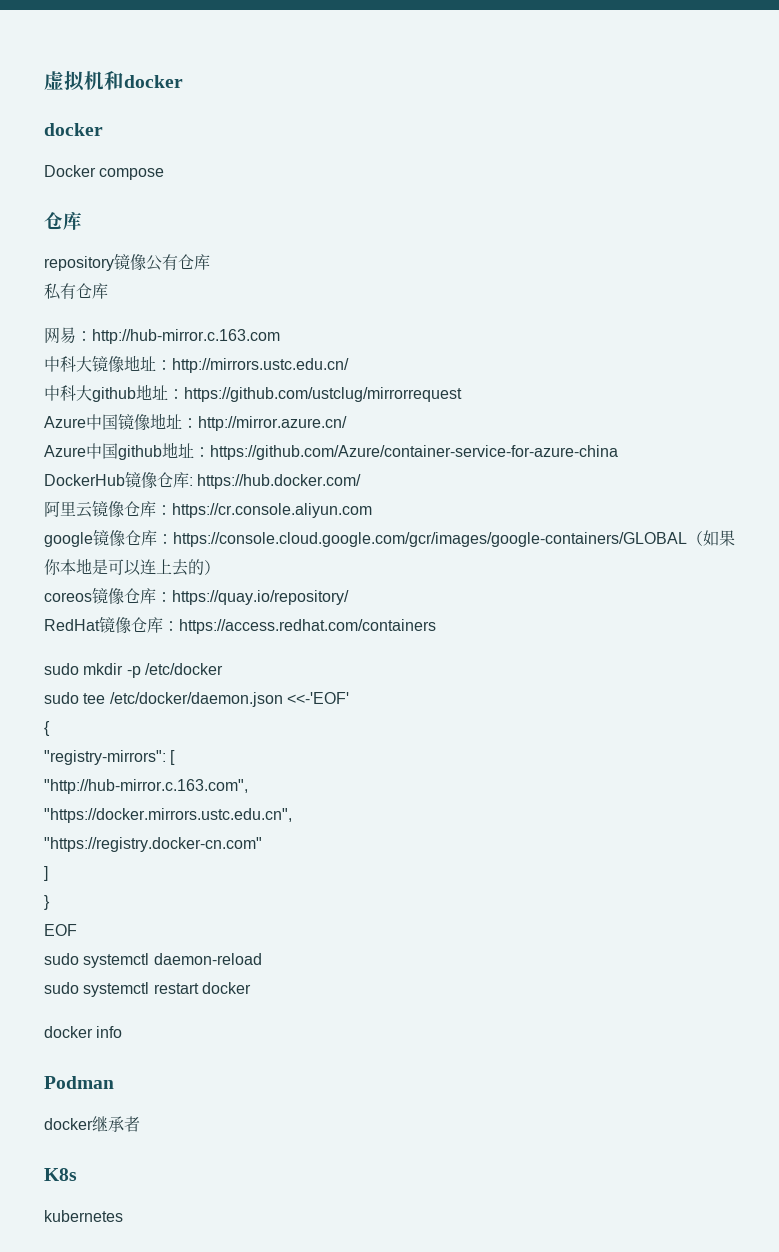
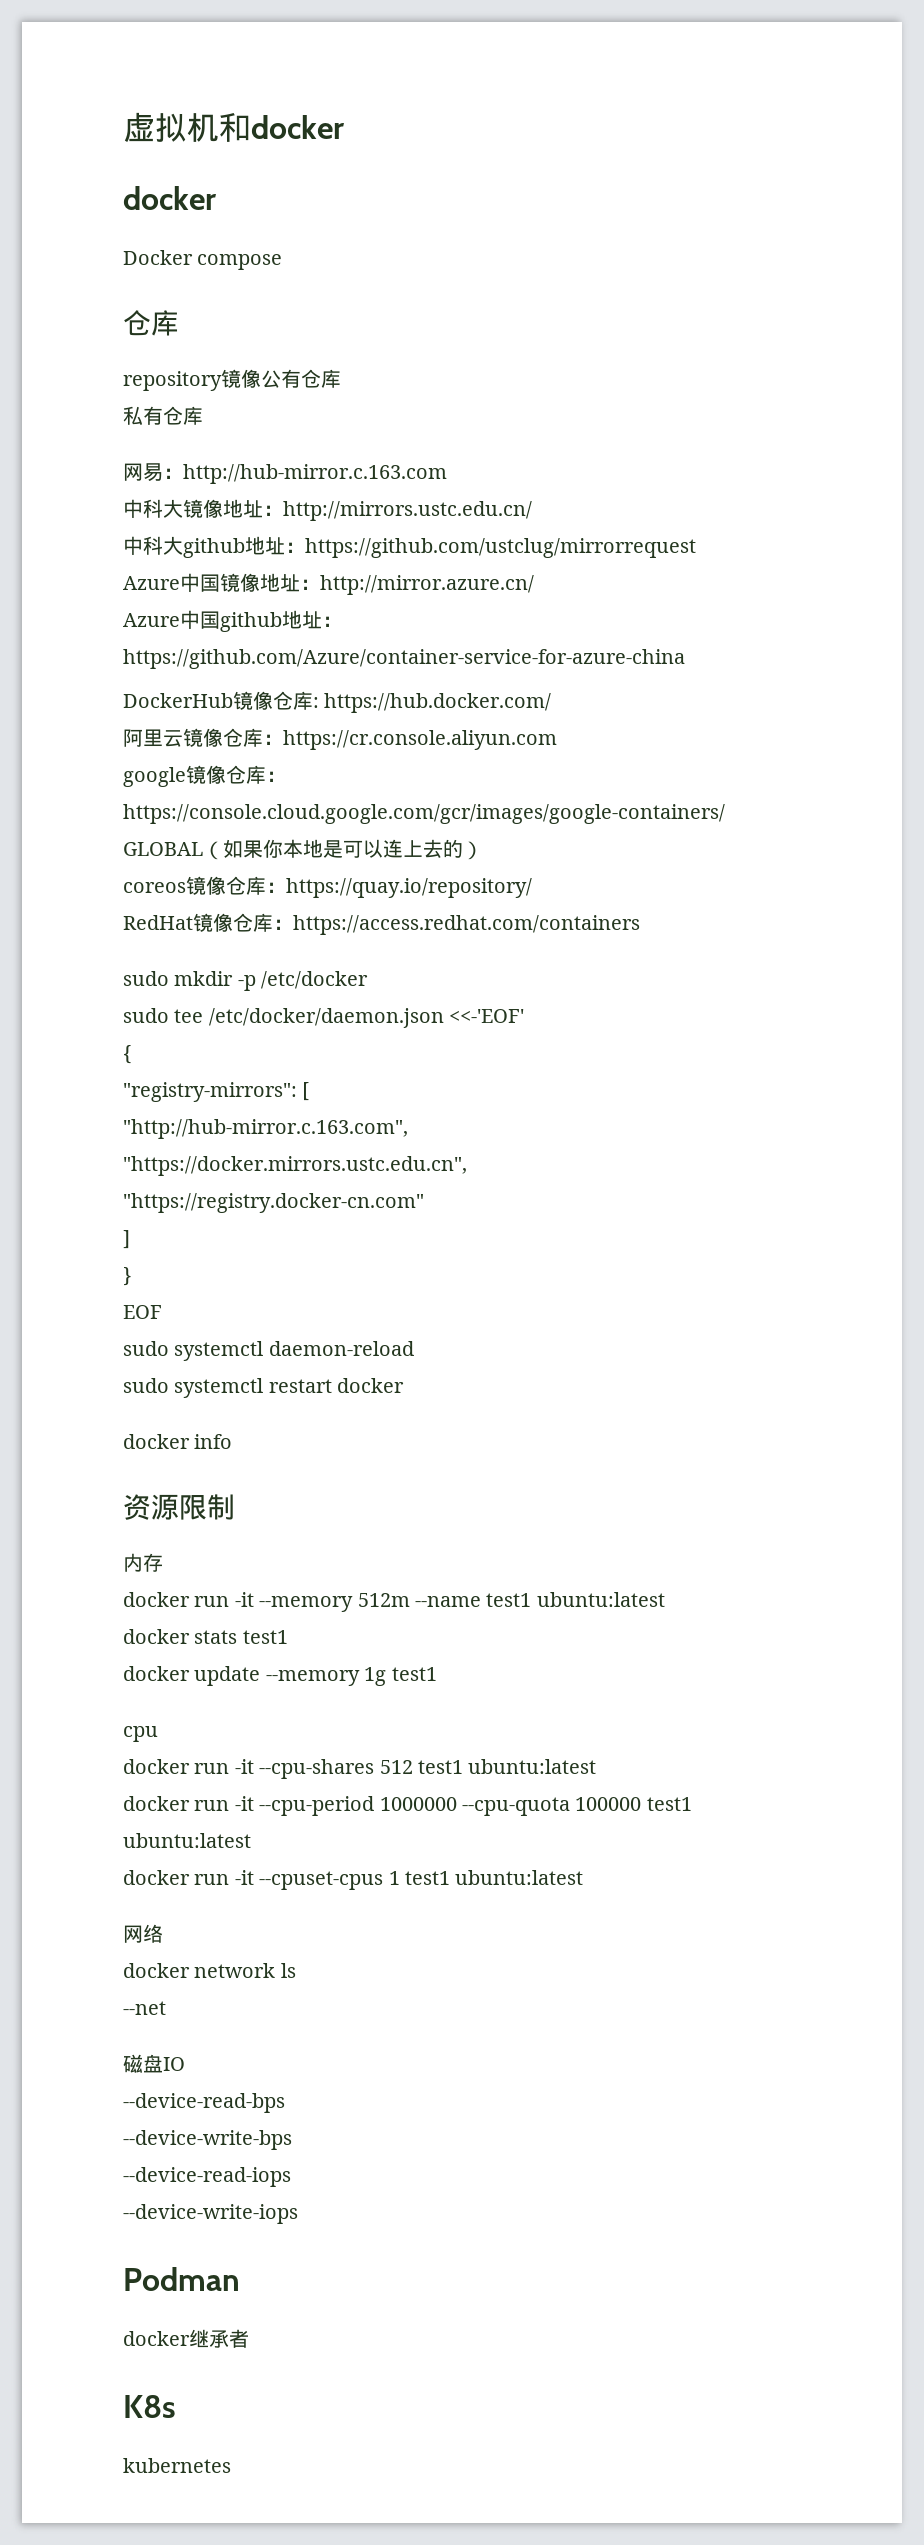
+ 资源限制
+ 内存
+ docker run -it --memory 512m --name test1 ubuntu:latest
+ docker stats test1
+ docker update --memory 1g test1
+ cpu
+ docker run -it --cpu-shares 512 test1 ubuntu:latest
+ docker run -it --cpu-period 1000000 --cpu-quota 100000 test1 ubuntu:latest
+ docker run -it --cpuset-cpus 1 test1 ubuntu:latest
+ 网络
+ docker network ls
+ --net
+ 磁盘IO
+ --device-read-bps
+ --device-write-bps
+ --device-read-iops
+ --device-write-iops

